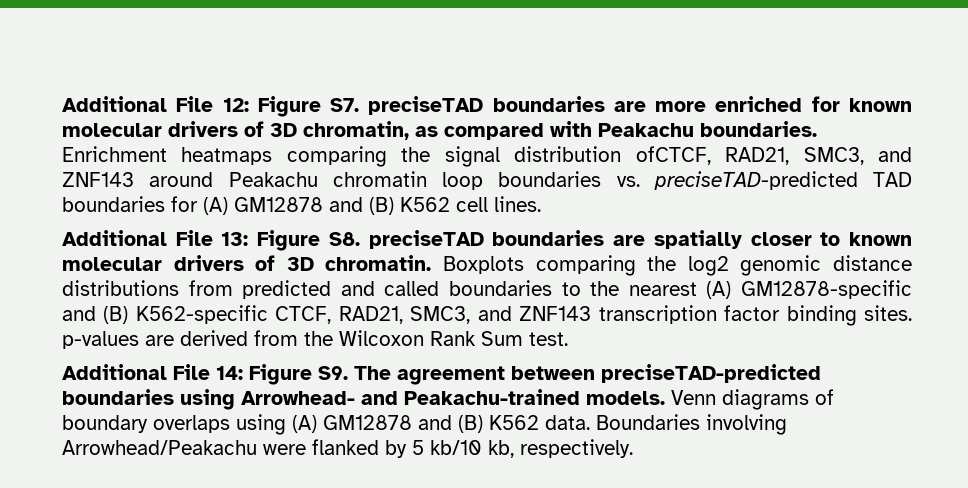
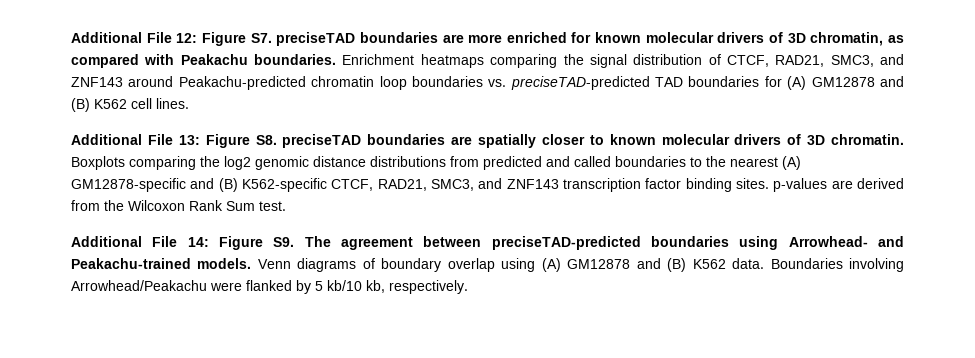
- Enrichment heatmaps comparing the signal distribution ofCTCF, RAD21, SMC3, and ZNF143 around Peakachu chromatin loop boundaries vs. preciseTAD-predicted TAD boundaries for (A) GM12878 and (B) K562 cell lines.
+ Enrichment heatmaps comparing the signal distribution of CTCF, RAD21, SMC3, and ZNF143 around Peakachu-predicted chromatin loop boundaries vs. preciseTAD-predicted TAD boundaries for (A) GM12878 and (B) K562 cell lines.
- Venn diagrams of boundary overlaps using (A) GM12878 and (B) K562 data.
+ Venn diagrams of boundary overlap using (A) GM12878 and (B) K562 data.

